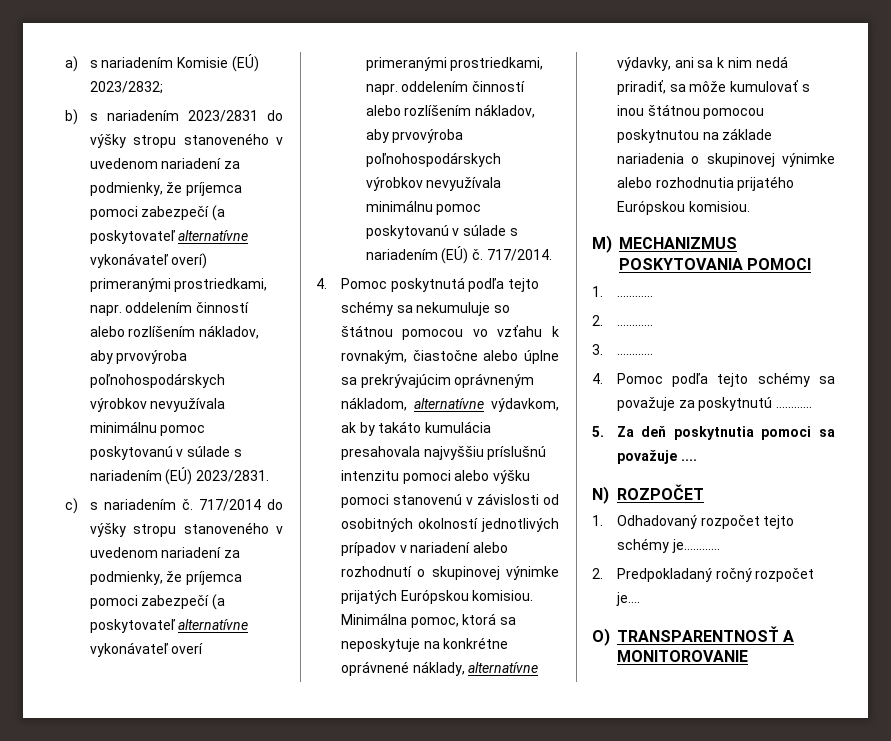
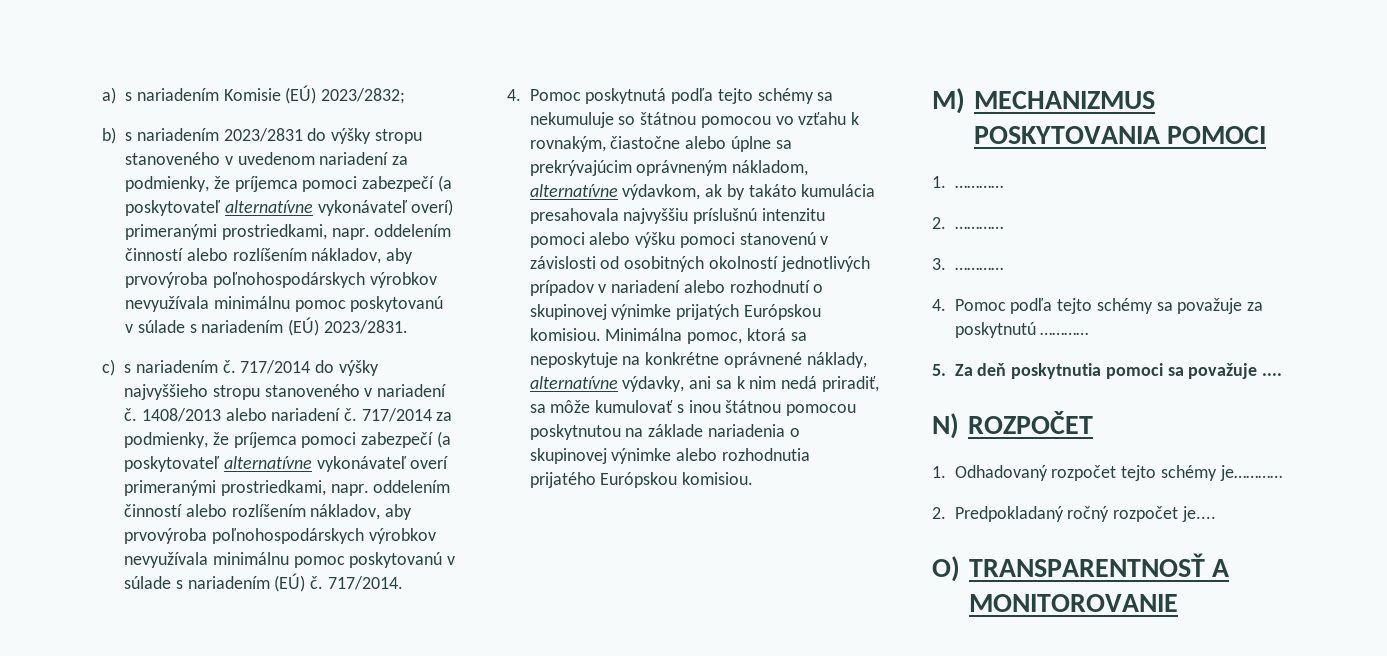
- 717/2014 do výšky stropu stanoveného v uvedenom nariadení za podmienky, že príjemca pomoci zabezpečí (a poskytovateľ alternatívne vykonávateľ overí primeranými prostriedkami, napr. oddelením činností alebo rozlíšením nákladov, aby prvovýroba poľnohospodárskych výrobkov nevyužívala minimálnu pomoc poskytovanú v súlade s nariadením (EÚ) č.
+ 717/2014 do výšky najvyššieho stropu stanoveného v nariadení č. 1408/2013 alebo nariadení č. 717/2014 za podmienky, že príjemca pomoci zabezpečí (a poskytovateľ alternatívne vykonávateľ overí primeranými prostriedkami, napr. oddelením činností alebo rozlíšením nákladov, aby prvovýroba poľnohospodárskych výrobkov nevyužívala minimálnu pomoc poskytovanú v súlade s nariadením (EÚ) č.

